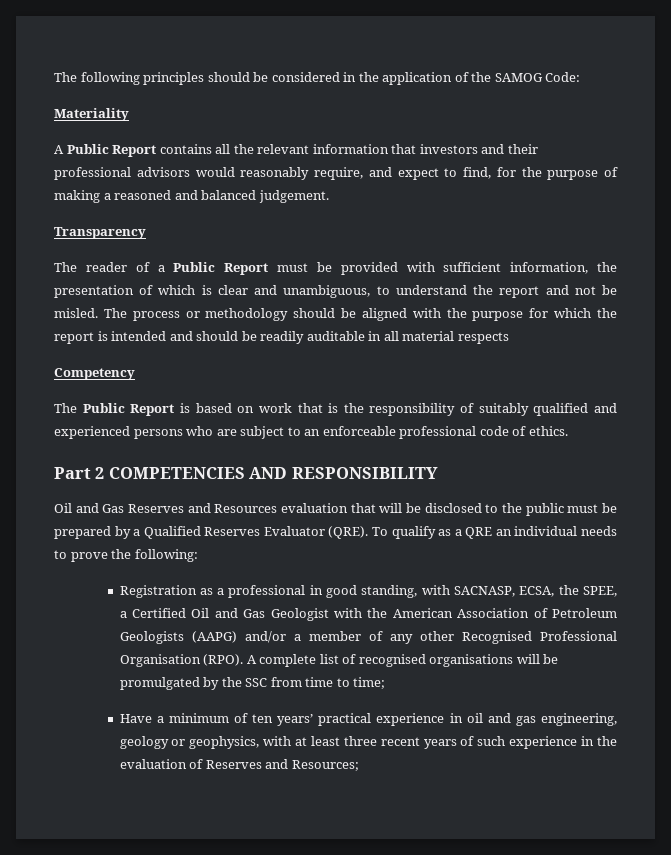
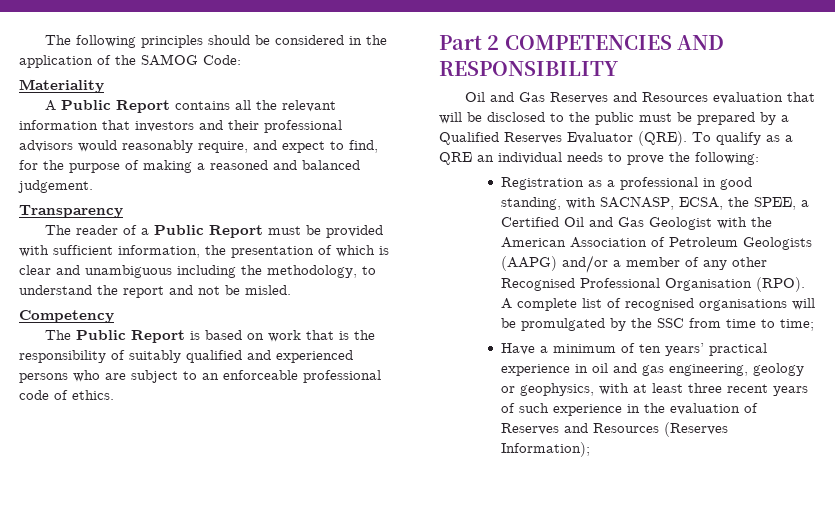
- The reader of a Public Report must be provided with sufficient information, the presentation of which is clear and unambiguous, to understand the report and not be misled. The process or methodology should be aligned with the purpose for which the report is intended and should be readily auditable in all material respects
+ The reader of a Public Report must be provided with sufficient information, the presentation of which is clear and unambiguous including the methodology, to understand the report and not be misled.
- Have a minimum of ten years’ practical experience in oil and gas engineering, geology or geophysics, with at least three recent years of such experience in the evaluation of Reserves and Resources;
+ Have a minimum of ten years’ practical experience in oil and gas engineering, geology or geophysics, with at least three recent years of such experience in the evaluation of Reserves and Resources (Reserves Information);

